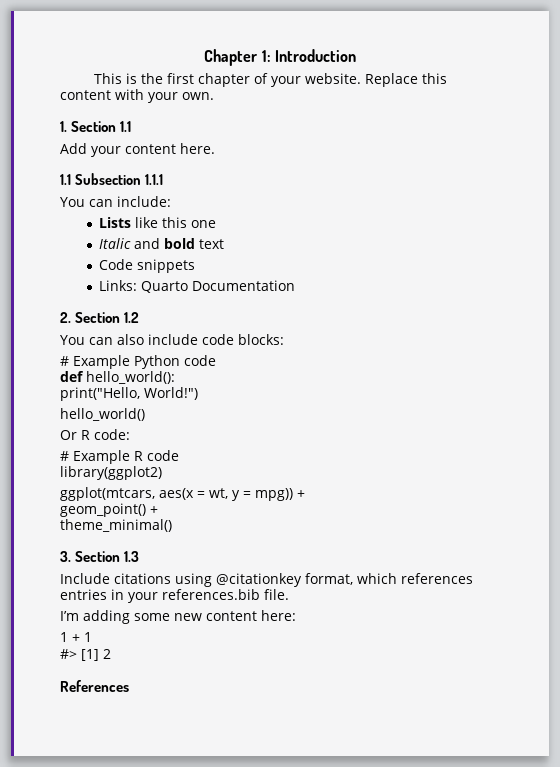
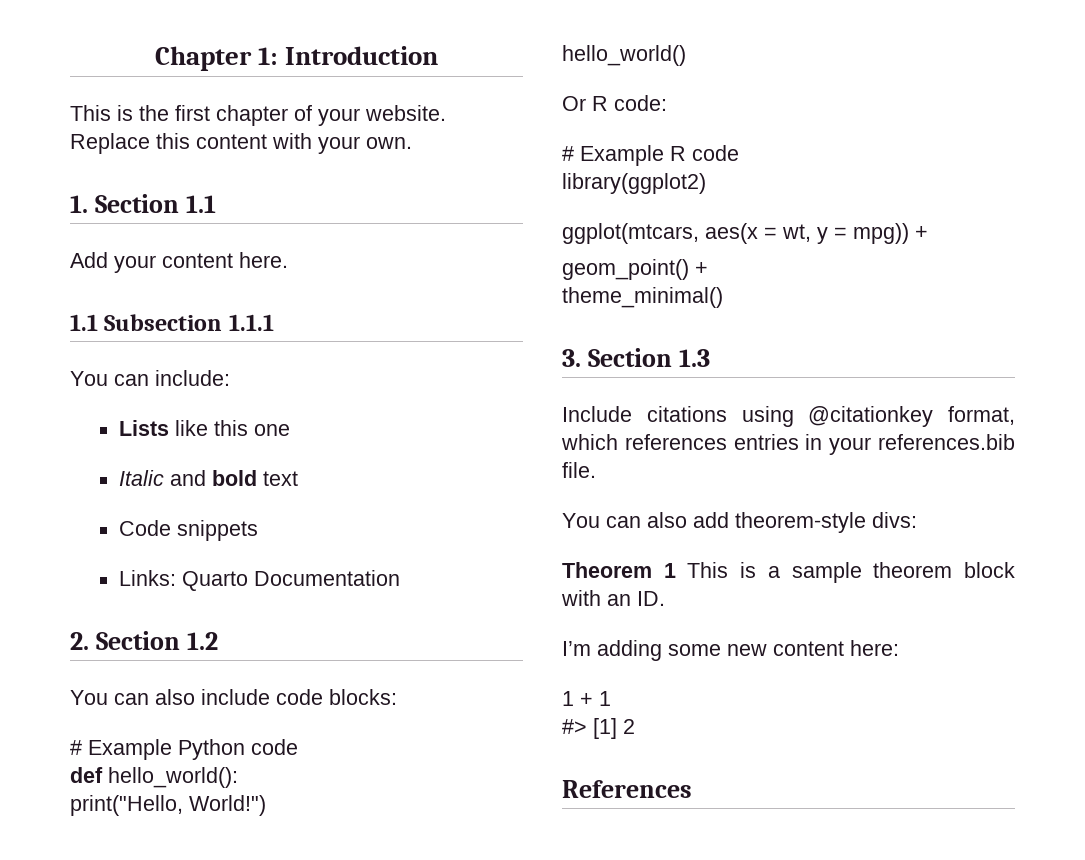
+ You can also add theorem-style divs:
+ Theorem 1 This is a sample theorem block with an ID.

